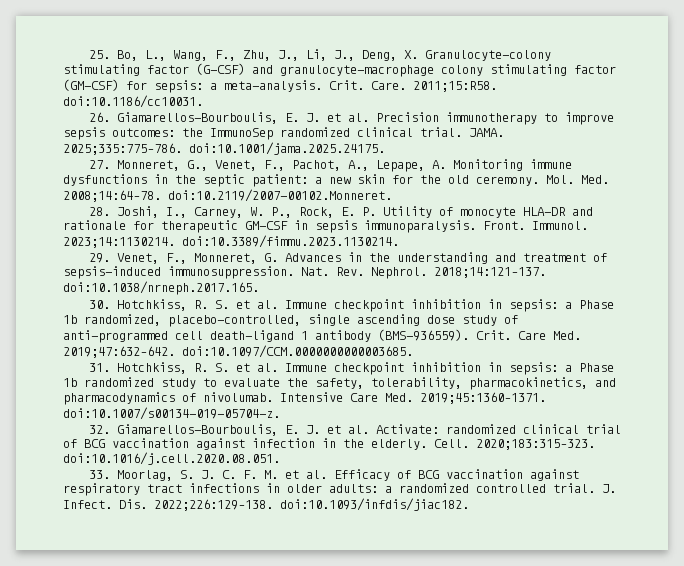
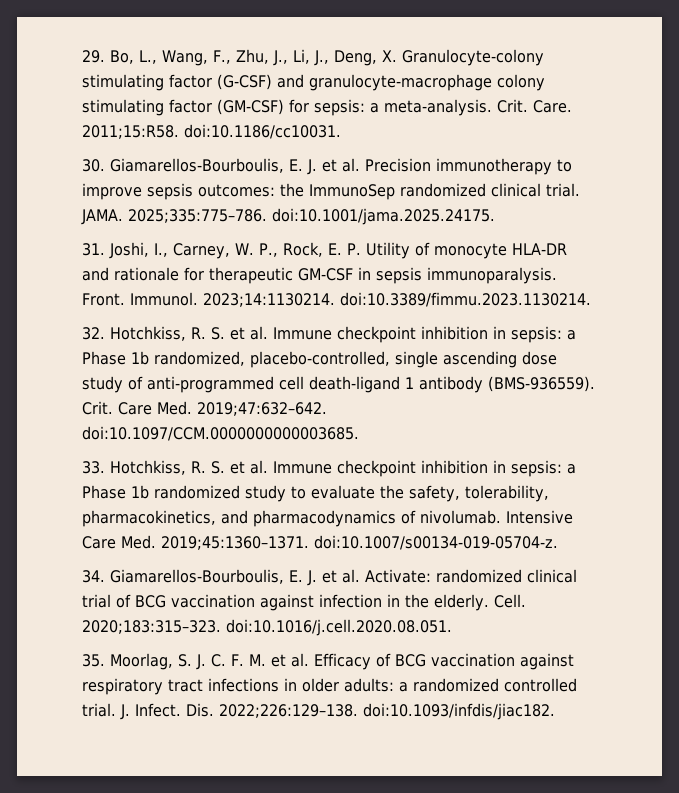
- 25. Bo, L., Wang, F., Zhu, J., Li, J., Deng, X. Granulocyte-colony stimulating factor (G-CSF) and granulocyte-macrophage colony stimulating factor (GM-CSF) for sepsis: a meta-analysis.
+ 29. Bo, L., Wang, F., Zhu, J., Li, J., Deng, X. Granulocyte-colony stimulating factor (G-CSF) and granulocyte-macrophage colony stimulating factor (GM-CSF) for sepsis: a meta-analysis.
- 26. Giamarellos-Bourboulis, E. J. et al. Precision immunotherapy to improve sepsis outcomes: the ImmunoSep randomized clinical trial.
+ 30. Giamarellos-Bourboulis, E. J. et al. Precision immunotherapy to improve sepsis outcomes: the ImmunoSep randomized clinical trial.
- 27. Monneret, G., Venet, F., Pachot, A., Lepape, A. Monitoring immune dysfunctions in the septic patient: a new skin for the old ceremony. Mol. Med. 2008;14:64–78. doi:10.2119/2007-00102.Monneret.
- 28. Joshi, I., Carney, W. P., Rock, E. P. Utility of monocyte HLA-DR and rationale for therapeutic GM-CSF in sepsis immunoparalysis.
+ 31. Joshi, I., Carney, W. P., Rock, E. P. Utility of monocyte HLA-DR and rationale for therapeutic GM-CSF in sepsis immunoparalysis.
- 29. Venet, F., Monneret, G. Advances in the understanding and treatment of sepsis-induced immunosuppression. Nat. Rev. Nephrol. 2018;14:121–137. doi:10.1038/nrneph.2017.165.
- 30. Hotchkiss, R. S. et al. Immune checkpoint inhibition in sepsis: a Phase 1b randomized, placebo-controlled, single ascending dose study of anti-programmed cell death-ligand 1 antibody (BMS-936559).
+ 32. Hotchkiss, R. S. et al. Immune checkpoint inhibition in sepsis: a Phase 1b randomized, placebo-controlled, single ascending dose study of anti-programmed cell death-ligand 1 antibody (BMS-936559).
- 31. Hotchkiss, R. S. et al. Immune checkpoint inhibition in sepsis: a Phase 1b randomized study to evaluate the safety, tolerability, pharmacokinetics, and pharmacodynamics of nivolumab.
+ 33. Hotchkiss, R. S. et al. Immune checkpoint inhibition in sepsis: a Phase 1b randomized study to evaluate the safety, tolerability, pharmacokinetics, and pharmacodynamics of nivolumab.
- 32. Giamarellos-Bourboulis, E. J. et al. Activate: randomized clinical trial of BCG vaccination against infection in the elderly.
+ 34. Giamarellos-Bourboulis, E. J. et al. Activate: randomized clinical trial of BCG vaccination against infection in the elderly.
- 33. Moorlag, S. J. C. F. M. et al. Efficacy of BCG vaccination against respiratory tract infections in older adults: a randomized controlled trial.
+ 35. Moorlag, S. J. C. F. M. et al. Efficacy of BCG vaccination against respiratory tract infections in older adults: a randomized controlled trial.

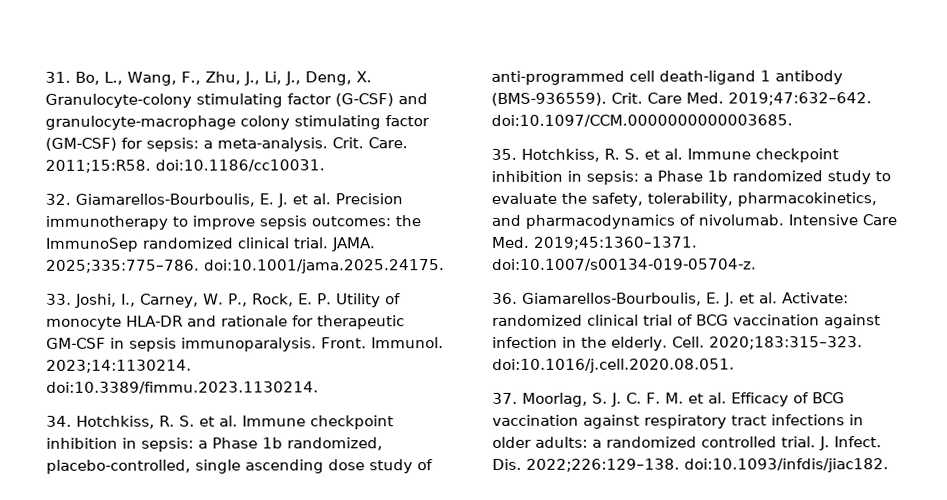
- 29. Bo, L., Wang, F., Zhu, J., Li, J., Deng, X. Granulocyte-colony stimulating factor (G-CSF) and granulocyte-macrophage colony stimulating factor (GM-CSF) for sepsis: a meta-analysis.
+ 31. Bo, L., Wang, F., Zhu, J., Li, J., Deng, X. Granulocyte-colony stimulating factor (G-CSF) and granulocyte-macrophage colony stimulating factor (GM-CSF) for sepsis: a meta-analysis.
- 30. Giamarellos-Bourboulis, E. J. et al. Precision immunotherapy to improve sepsis outcomes: the ImmunoSep randomized clinical trial.
+ 32. Giamarellos-Bourboulis, E. J. et al. Precision immunotherapy to improve sepsis outcomes: the ImmunoSep randomized clinical trial.
- 31. Joshi, I., Carney, W. P., Rock, E. P. Utility of monocyte HLA-DR and rationale for therapeutic GM-CSF in sepsis immunoparalysis.
+ 33. Joshi, I., Carney, W. P., Rock, E. P. Utility of monocyte HLA-DR and rationale for therapeutic GM-CSF in sepsis immunoparalysis.
- 32. Hotchkiss, R. S. et al. Immune checkpoint inhibition in sepsis: a Phase 1b randomized, placebo-controlled, single ascending dose study of anti-programmed cell death-ligand 1 antibody (BMS-936559).
+ 34. Hotchkiss, R. S. et al. Immune checkpoint inhibition in sepsis: a Phase 1b randomized, placebo-controlled, single ascending dose study of anti-programmed cell death-ligand 1 antibody (BMS-936559).
- 33. Hotchkiss, R. S. et al. Immune checkpoint inhibition in sepsis: a Phase 1b randomized study to evaluate the safety, tolerability, pharmacokinetics, and pharmacodynamics of nivolumab.
+ 35. Hotchkiss, R. S. et al. Immune checkpoint inhibition in sepsis: a Phase 1b randomized study to evaluate the safety, tolerability, pharmacokinetics, and pharmacodynamics of nivolumab.
- 34. Giamarellos-Bourboulis, E. J. et al. Activate: randomized clinical trial of BCG vaccination against infection in the elderly.
+ 36. Giamarellos-Bourboulis, E. J. et al. Activate: randomized clinical trial of BCG vaccination against infection in the elderly.
- 35. Moorlag, S. J. C. F. M. et al. Efficacy of BCG vaccination against respiratory tract infections in older adults: a randomized controlled trial.
+ 37. Moorlag, S. J. C. F. M. et al. Efficacy of BCG vaccination against respiratory tract infections in older adults: a randomized controlled trial.

